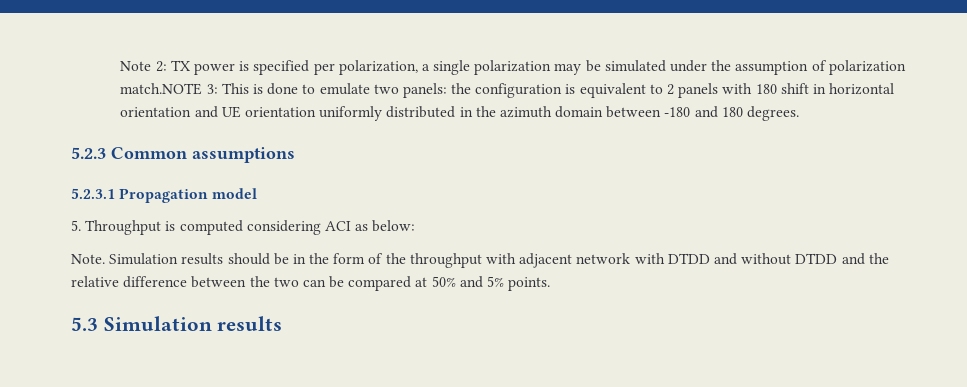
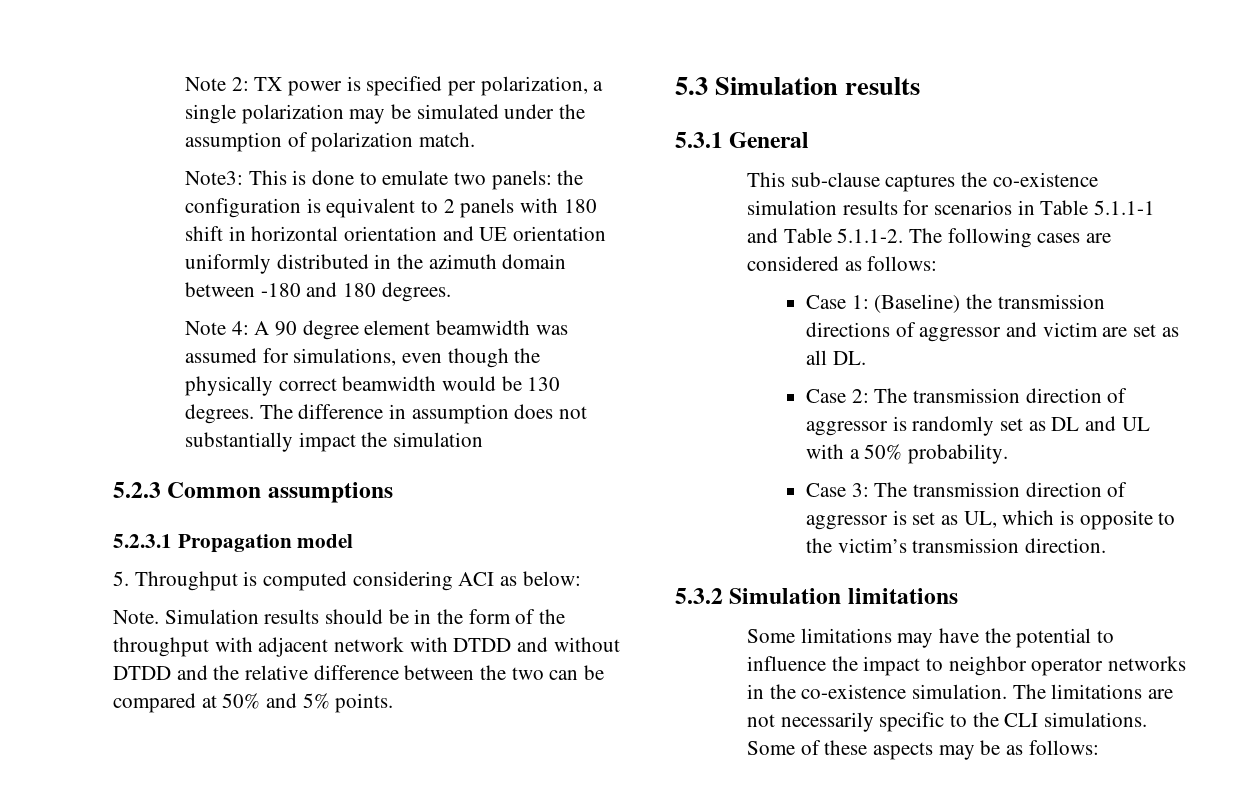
- Note 2: TX power is specified per polarization, a single polarization may be simulated under the assumption of polarization match.NOTE 3: This is done to emulate two panels: the configuration is equivalent to 2 panels with 180 shift in horizontal orientation and UE orientation uniformly distributed in the azimuth domain between -180 and 180 degrees.
+ Note 2: TX power is specified per polarization, a single polarization may be simulated under the assumption of polarization match.
+ Note3: This is done to emulate two panels: the configuration is equivalent to 2 panels with 180 shift in horizontal orientation and UE orientation uniformly distributed in the azimuth domain between -180 and 180 degrees.
+ Note 4: A 90 degree element beamwidth was assumed for simulations, even though the physically correct beamwidth would be 130 degrees. The difference in assumption does not substantially impact the simulation
+ 5.3.1 General
+ This sub-clause captures the co-existence simulation results for scenarios in Table 5.1.1-1 and Table 5.1.1-2. The following cases are considered as follows:
+ Case 1: (Baseline) the transmission directions of aggressor and victim are set as all DL.
+ Case 2: The transmission direction of aggressor is randomly set as DL and UL with a 50% probability.
+ Case 3: The transmission direction of aggressor is set as UL, which is opposite to the victim’s transmission direction.
+ 5.3.2 Simulation limitations
+ Some limitations may have the potential to influence the impact to neighbor operator networks in the co-existence simulation. The limitations are not necessarily specific to the CLI simulations. Some of these aspects may be as follows:

